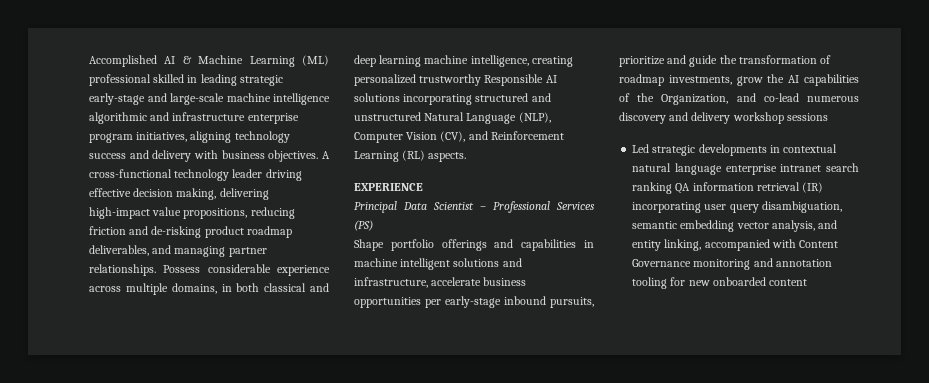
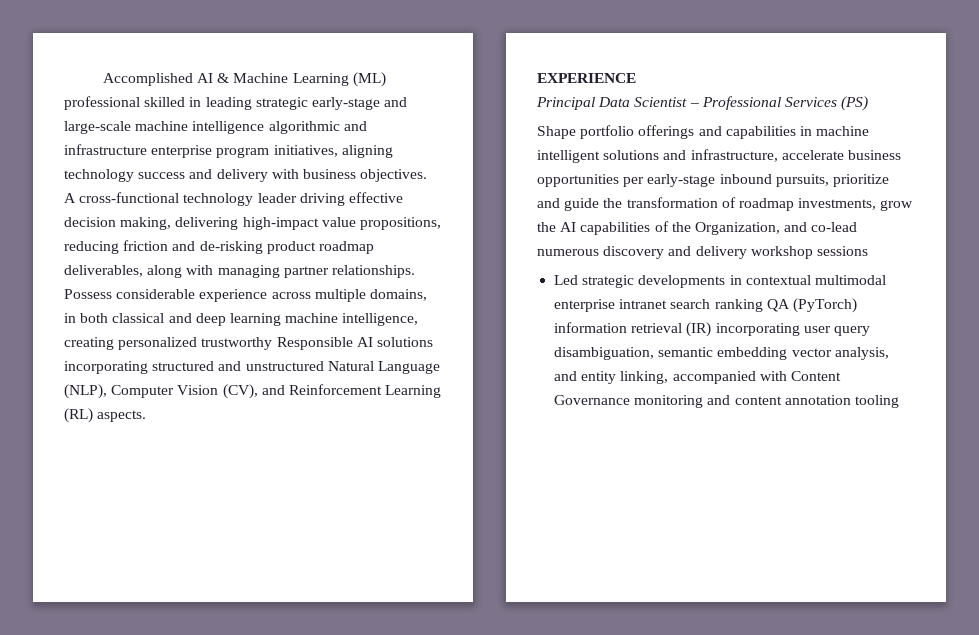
- A cross-functional technology leader driving effective decision making, delivering high-impact value propositions, reducing friction and de-risking product roadmap deliverables, and managing partner relationships.
+ A cross-functional technology leader driving effective decision making, delivering high-impact value propositions, reducing friction and de-risking product roadmap deliverables, along with managing partner relationships.
- Led strategic developments in contextual natural language enterprise intranet search ranking QA information retrieval (IR) incorporating user query disambiguation, semantic embedding vector analysis, and entity linking, accompanied with Content Governance monitoring and annotation tooling for new onboarded content
+ Led strategic developments in contextual multimodal enterprise intranet search ranking QA (PyTorch) information retrieval (IR) incorporating user query disambiguation, semantic embedding vector analysis, and entity linking, accompanied with Content Governance monitoring and content annotation tooling

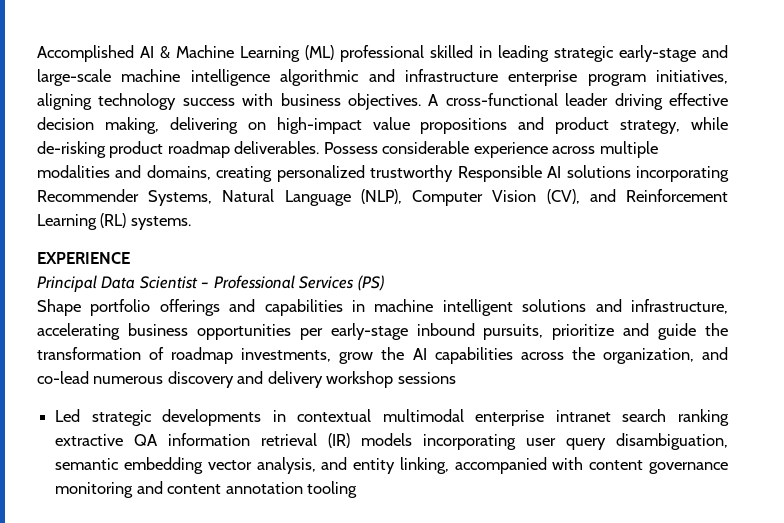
- Accomplished AI & Machine Learning (ML) professional skilled in leading strategic early-stage and large-scale machine intelligence algorithmic and infrastructure enterprise program initiatives, aligning technology success and delivery with business objectives.
+ Accomplished AI & Machine Learning (ML) professional skilled in leading strategic early-stage and large-scale machine intelligence algorithmic and infrastructure enterprise program initiatives, aligning technology success with business objectives.
- A cross-functional technology leader driving effective decision making, delivering high-impact value propositions, reducing friction and de-risking product roadmap deliverables, along with managing partner relationships.
+ A cross-functional leader driving effective decision making, delivering on high-impact value propositions and product strategy, while de-risking product roadmap deliverables.
- Possess considerable experience across multiple domains, in both classical and deep learning machine intelligence, creating personalized trustworthy Responsible AI solutions incorporating structured and unstructured Natural Language (NLP), Computer Vision (CV), and Reinforcement Learning (RL) aspects.
+ Possess considerable experience across multiple modalities and domains, creating personalized trustworthy Responsible AI solutions incorporating Recommender Systems, Natural Language (NLP), Computer Vision (CV), and Reinforcement Learning (RL) systems.
- Shape portfolio offerings and capabilities in machine intelligent solutions and infrastructure, accelerate business opportunities per early-stage inbound pursuits, prioritize and guide the transformation of roadmap investments, grow the AI capabilities of the Organization, and co-lead numerous discovery and delivery workshop sessions
+ Shape portfolio offerings and capabilities in machine intelligent solutions and infrastructure, accelerating business opportunities per early-stage inbound pursuits, prioritize and guide the transformation of roadmap investments, grow the AI capabilities across the organization, and co-lead numerous discovery and delivery workshop sessions
- Led strategic developments in contextual multimodal enterprise intranet search ranking QA (PyTorch) information retrieval (IR) incorporating user query disambiguation, semantic embedding vector analysis, and entity linking, accompanied with Content Governance monitoring and content annotation tooling
+ Led strategic developments in contextual multimodal enterprise intranet search ranking extractive QA information retrieval (IR) models incorporating user query disambiguation, semantic embedding vector analysis, and entity linking, accompanied with content governance monitoring and content annotation tooling

